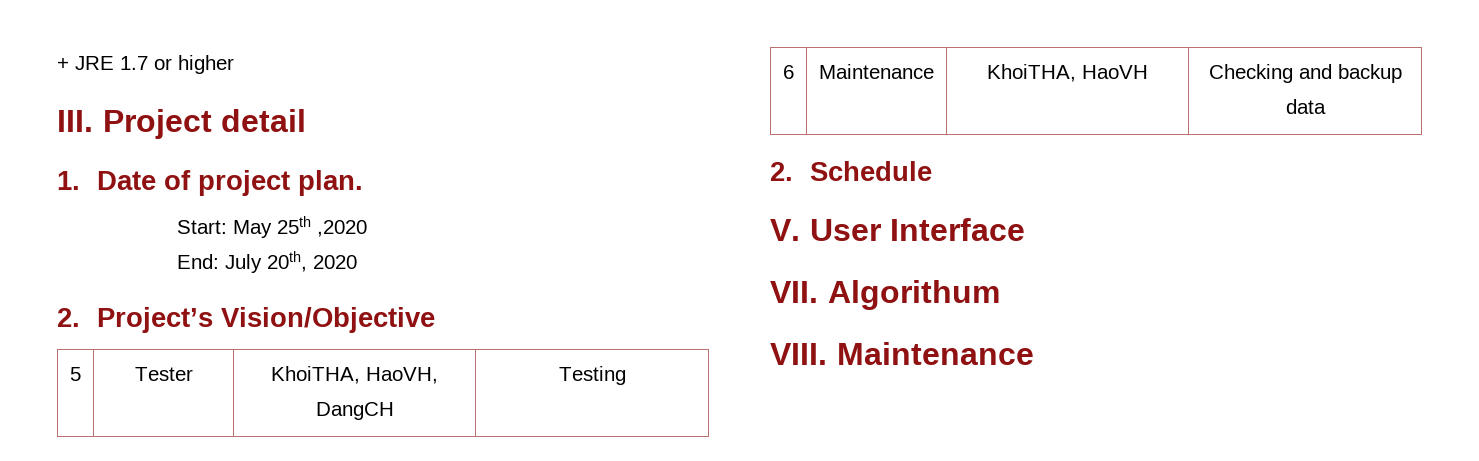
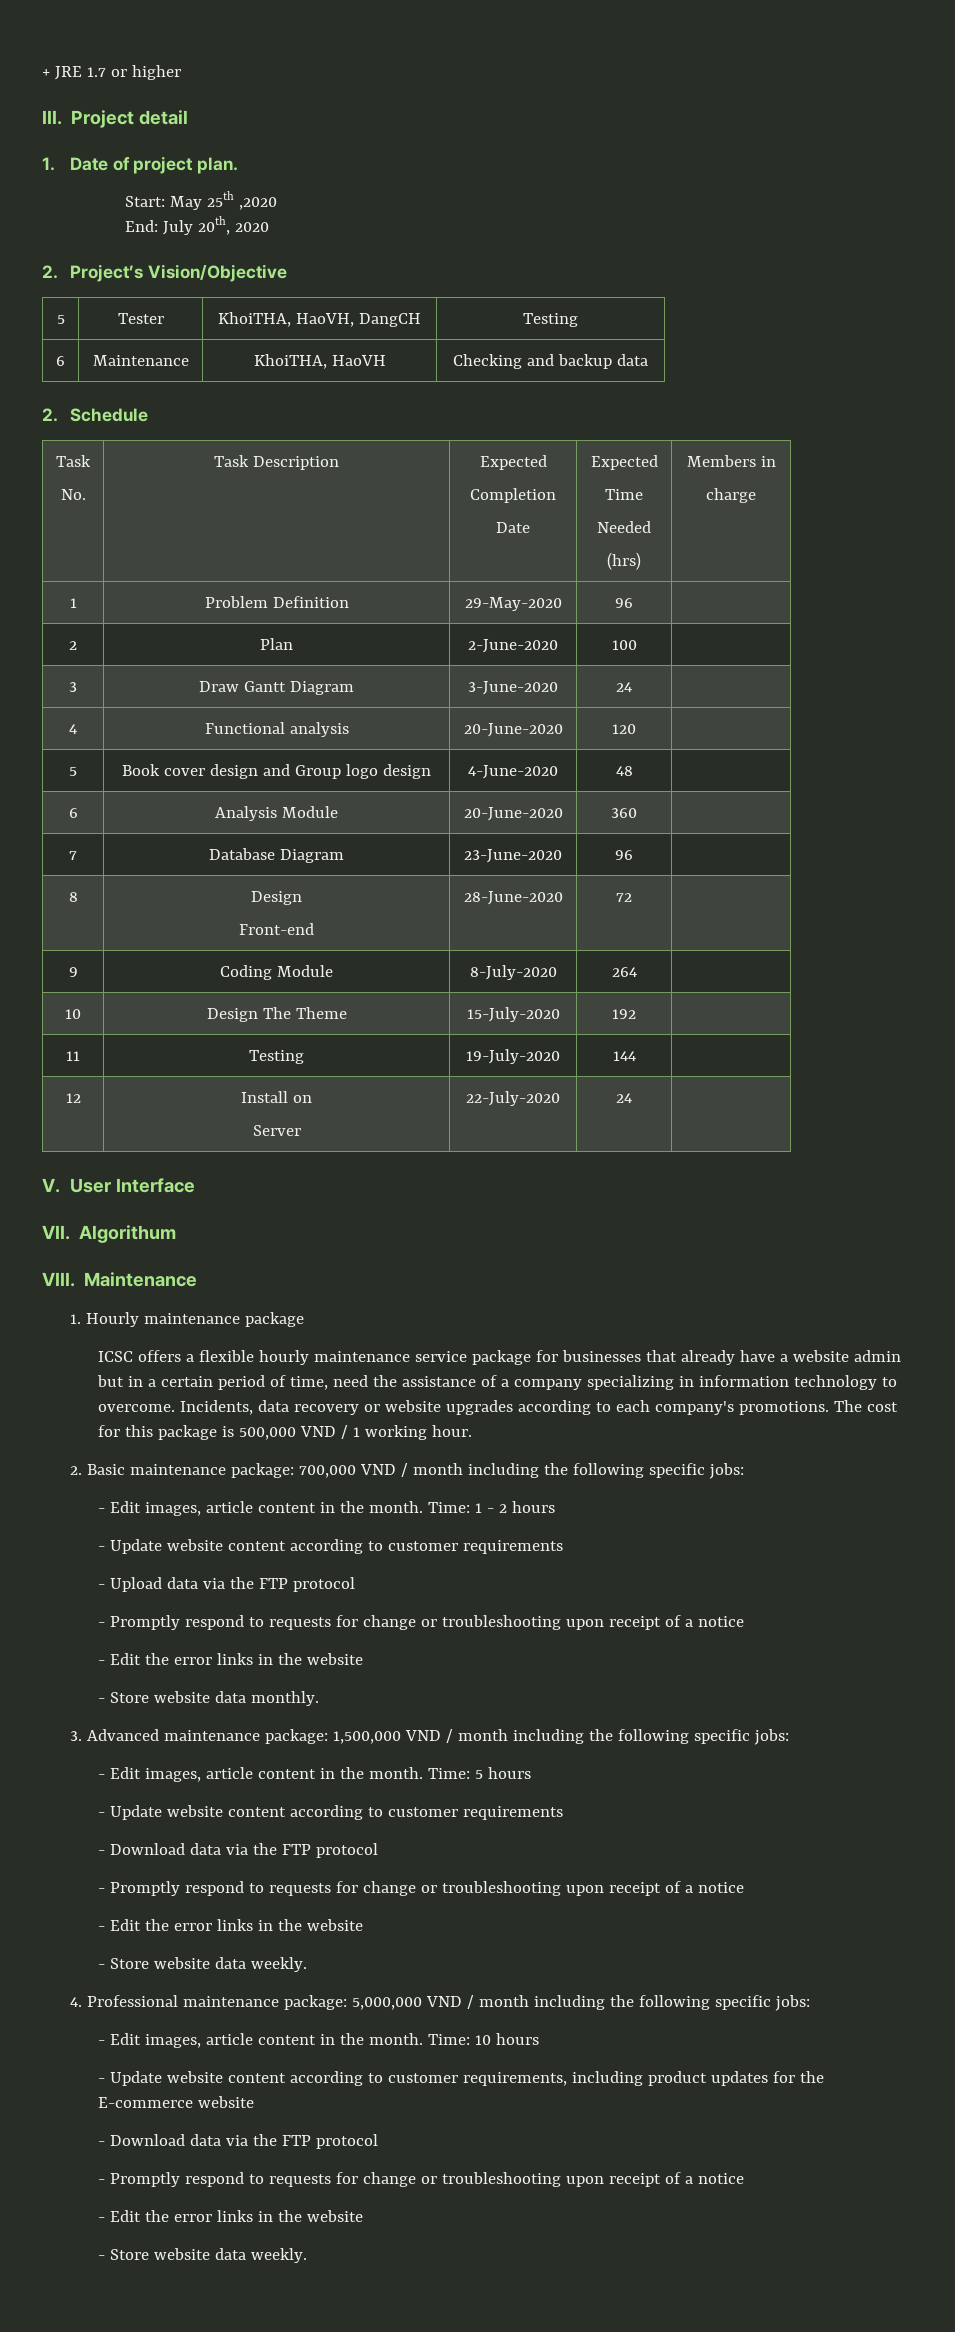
  2. Schedule
+ Task
+ No. | Task Description | Expected
+ Completion
+ Date | Expected
+ Time
+ Needed
+ (hrs) | Members in
+ charge
+ 1 | Problem Definition | 29-May-2020 | 96 |
+ 2 | Plan | 2-June-2020 | 100 |
+ 3 | Draw Gantt Diagram | 3-June-2020 | 24 |
+ 4 | Functional analysis | 20-June-2020 | 120 |
+ 5 | Book cover design and Group logo design | 4-June-2020 | 48 |
+ 6 | Analysis Module | 20-June-2020 | 360 |
+ 7 | Database Diagram | 23-June-2020 | 96 |
+ 8 | Design
+ Front-end | 28-June-2020 | 72 |
+ 9 | Coding Module | 8-July-2020 | 264 |
+ 10 | Design The Theme | 15-July-2020 | 192 |
+ 11 | Testing | 19-July-2020 | 144 |
+ 12 | Install on
+ Server | 22-July-2020 | 24 |
+ 1. Hourly maintenance package
+ ICSC offers a flexible hourly maintenance service package for businesses that already have a website admin but in a certain period of time, need the assistance of a company specializing in information technology to overcome. Incidents, data recovery or website upgrades according to each company's promotions. The cost for this package is 500,000 VND / 1 working hour.
+ 2. Basic maintenance package: 700,000 VND / month including the following specific jobs:
+ - Edit images, article content in the month. Time: 1 - 2 hours
+ - Update website content according to customer requirements
+ - Upload data via the FTP protocol
+ - Promptly respond to requests for change or troubleshooting upon receipt of a notice
+ - Edit the error links in the website
+ - Store website data monthly.
+ 3. Advanced maintenance package: 1,500,000 VND / month including the following specific jobs:
+ - Edit images, article content in the month. Time: 5 hours
+ - Update website content according to customer requirements
+ - Download data via the FTP protocol
+ - Promptly respond to requests for change or troubleshooting upon receipt of a notice
+ - Edit the error links in the website
+ - Store website data weekly.
+ 4. Professional maintenance package: 5,000,000 VND / month including the following specific jobs:
+ - Edit images, article content in the month. Time: 10 hours
+ - Update website content according to customer requirements, including product updates for the E-commerce website
+ - Download data via the FTP protocol
+ - Promptly respond to requests for change or troubleshooting upon receipt of a notice
+ - Edit the error links in the website
+ - Store website data weekly.

